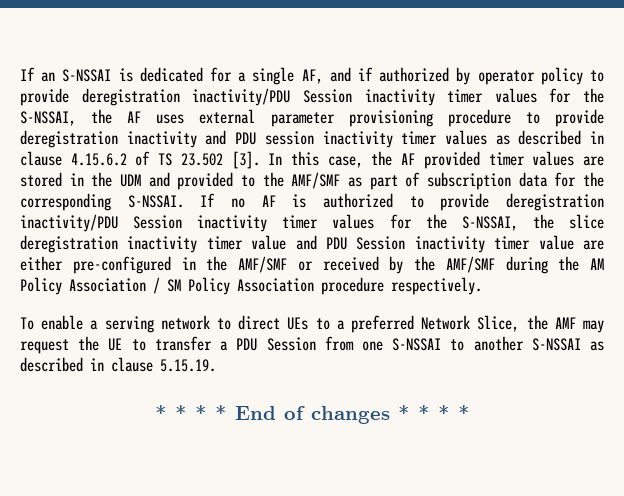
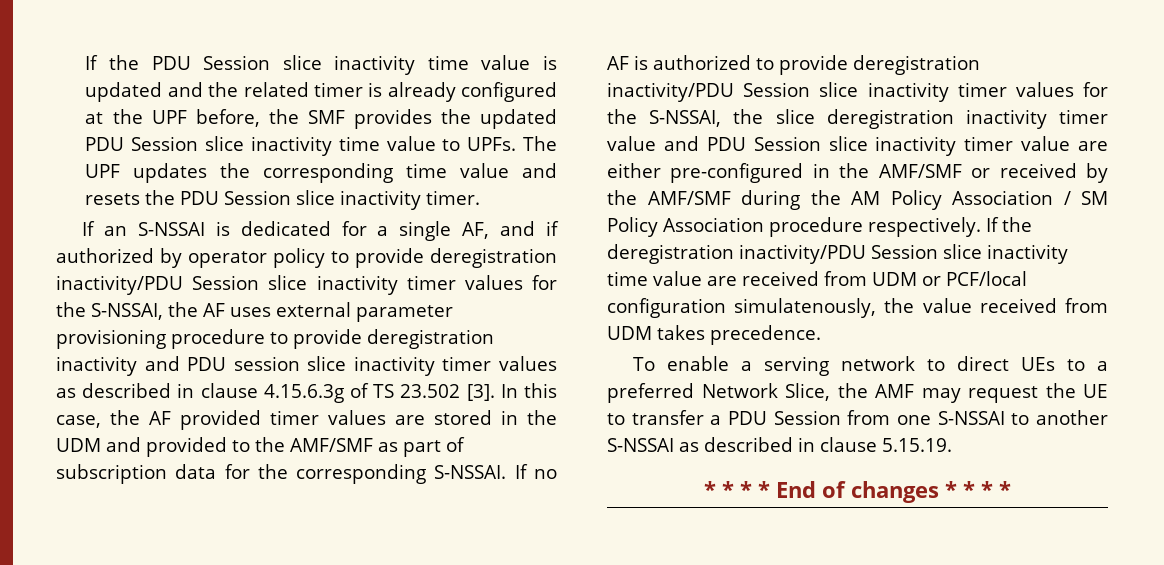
- If an S-NSSAI is dedicated for a single AF, and if authorized by operator policy to provide deregistration inactivity/PDU Session inactivity timer values for the S-NSSAI, the AF uses external parameter provisioning procedure to provide deregistration inactivity and PDU session inactivity timer values as described in clause 4.15.6.2 of TS 23.502 [3].
+ If the PDU Session slice inactivity time value is updated and the related timer is already configured at the UPF before, the SMF provides the updated PDU Session slice inactivity time value to UPFs. The UPF updates the corresponding time value and resets the PDU Session slice inactivity timer.
+ If an S-NSSAI is dedicated for a single AF, and if authorized by operator policy to provide deregistration inactivity/PDU Session slice inactivity timer values for the S-NSSAI, the AF uses external parameter provisioning procedure to provide deregistration inactivity and PDU session slice inactivity timer values as described in clause 4.15.6.3g of TS 23.502 [3].
- If no AF is authorized to provide deregistration inactivity/PDU Session inactivity timer values for the S-NSSAI, the slice deregistration inactivity timer value and PDU Session inactivity timer value are either pre-configured in the AMF/SMF or received by the AMF/SMF during the AM Policy Association / SM Policy Association procedure respectively.
+ If no AF is authorized to provide deregistration inactivity/PDU Session slice inactivity timer values for the S-NSSAI, the slice deregistration inactivity timer value and PDU Session slice inactivity timer value are either pre-configured in the AMF/SMF or received by the AMF/SMF during the AM Policy Association / SM Policy Association procedure respectively. If the deregistration inactivity/PDU Session slice inactivity time value are received from UDM or PCF/local configuration simulatenously, the value received from UDM takes precedence.

